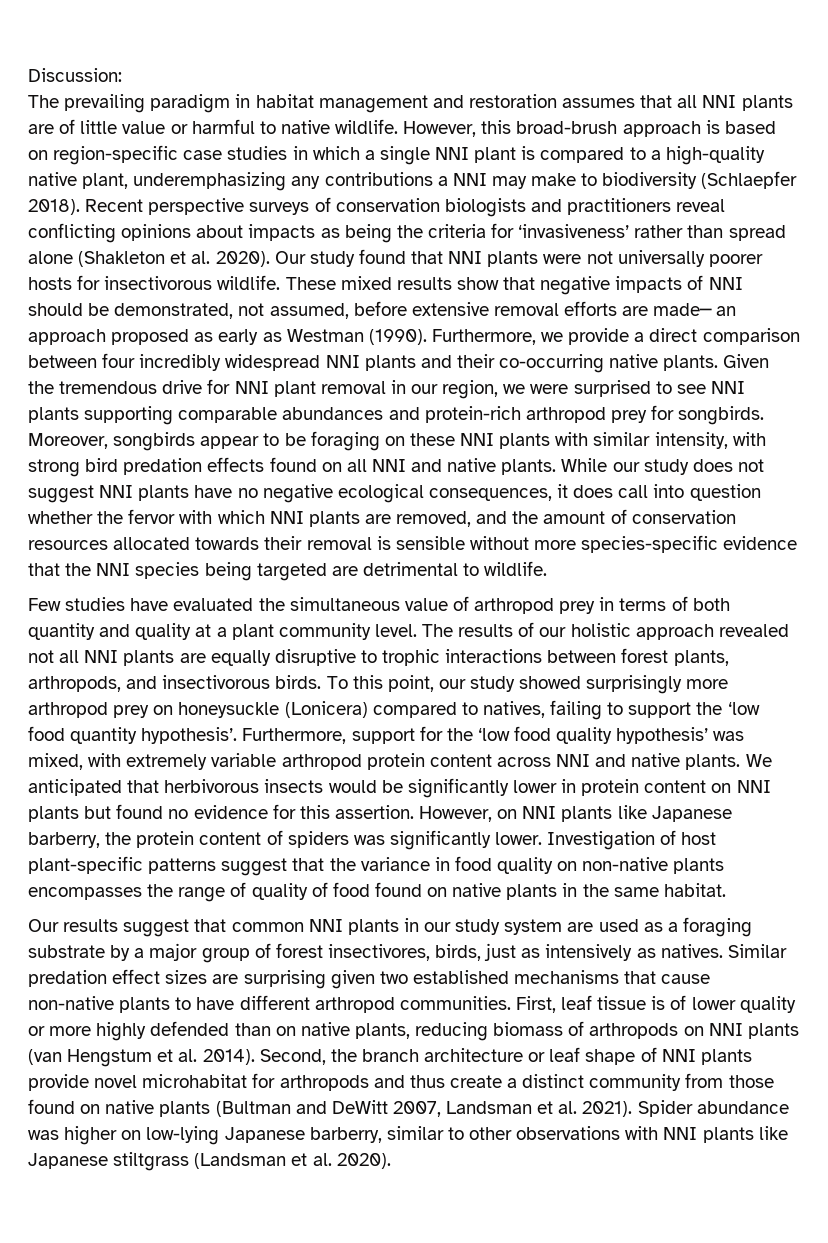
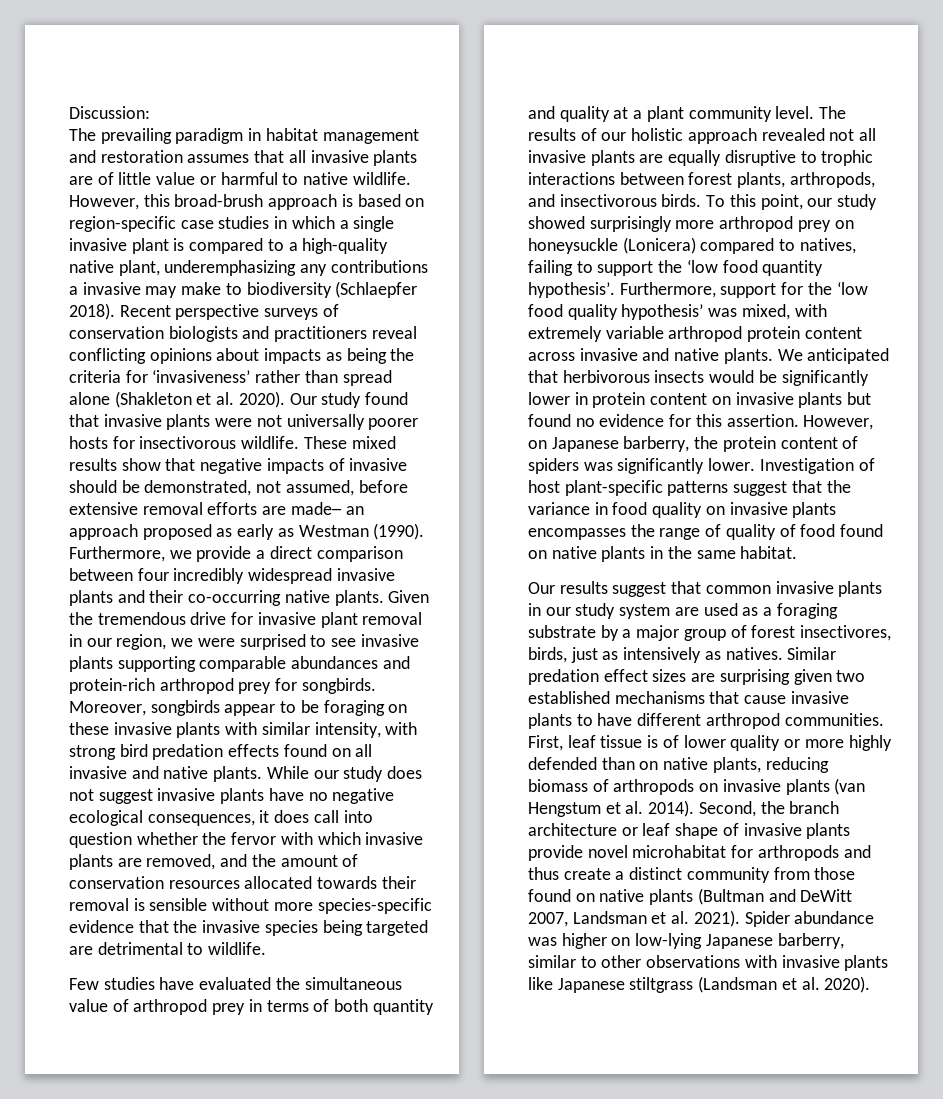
- The prevailing paradigm in habitat management and restoration assumes that all NNI plants are of little value or harmful to native wildlife.
+ The prevailing paradigm in habitat management and restoration assumes that all invasive plants are of little value or harmful to native wildlife.
- However, this broad-brush approach is based on region-specific case studies in which a single NNI plant is compared to a high-quality native plant, underemphasizing any contributions a NNI may make to biodiversity (Schlaepfer 2018).
+ However, this broad-brush approach is based on region-specific case studies in which a single invasive plant is compared to a high-quality native plant, underemphasizing any contributions a invasive may make to biodiversity (Schlaepfer 2018).
- Our study found that NNI plants were not universally poorer hosts for insectivorous wildlife.
+ Our study found that invasive plants were not universally poorer hosts for insectivorous wildlife.
- These mixed results show that negative impacts of NNI should be demonstrated, not assumed, before extensive removal efforts are made─ an approach proposed as early as Westman (1990).
+ These mixed results show that negative impacts of invasive should be demonstrated, not assumed, before extensive removal efforts are made─ an approach proposed as early as Westman (1990).
- Furthermore, we provide a direct comparison between four incredibly widespread NNI plants and their co-occurring native plants.
+ Furthermore, we provide a direct comparison between four incredibly widespread invasive plants and their co-occurring native plants.
- Given the tremendous drive for NNI plant removal in our region, we were surprised to see NNI plants supporting comparable abundances and protein-rich arthropod prey for songbirds.
+ Given the tremendous drive for invasive plant removal in our region, we were surprised to see invasive plants supporting comparable abundances and protein-rich arthropod prey for songbirds.
- Moreover, songbirds appear to be foraging on these NNI plants with similar intensity, with strong bird predation effects found on all NNI and native plants.
+ Moreover, songbirds appear to be foraging on these invasive plants with similar intensity, with strong bird predation effects found on all invasive and native plants.
- While our study does not suggest NNI plants have no negative ecological consequences, it does call into question whether the fervor with which NNI plants are removed, and the amount of conservation resources allocated towards their removal is sensible without more species-specific evidence that the NNI species being targeted are detrimental to wildlife.
+ While our study does not suggest invasive plants have no negative ecological consequences, it does call into question whether the fervor with which invasive plants are removed, and the amount of conservation resources allocated towards their removal is sensible without more species-specific evidence that the invasive species being targeted are detrimental to wildlife.
- The results of our holistic approach revealed not all NNI plants are equally disruptive to trophic interactions between forest plants, arthropods, and insectivorous birds.
+ The results of our holistic approach revealed not all invasive plants are equally disruptive to trophic interactions between forest plants, arthropods, and insectivorous birds.
- Furthermore, support for the ‘low food quality hypothesis’ was mixed, with extremely variable arthropod protein content across NNI and native plants.
+ Furthermore, support for the ‘low food quality hypothesis’ was mixed, with extremely variable arthropod protein content across invasive and native plants.
- We anticipated that herbivorous insects would be significantly lower in protein content on NNI plants but found no evidence for this assertion.
+ We anticipated that herbivorous insects would be significantly lower in protein content on invasive plants but found no evidence for this assertion.
- However, on NNI plants like Japanese barberry, the protein content of spiders was significantly lower.
+ However, on Japanese barberry, the protein content of spiders was significantly lower.
- Investigation of host plant-specific patterns suggest that the variance in food quality on non-native plants encompasses the range of quality of food found on native plants in the same habitat.
+ Investigation of host plant-specific patterns suggest that the variance in food quality on invasive plants encompasses the range of quality of food found on native plants in the same habitat.
- Our results suggest that common NNI plants in our study system are used as a foraging substrate by a major group of forest insectivores, birds, just as intensively as natives.
+ Our results suggest that common invasive plants in our study system are used as a foraging substrate by a major group of forest insectivores, birds, just as intensively as natives.
- Similar predation effect sizes are surprising given two established mechanisms that cause non-native plants to have different arthropod communities.
+ Similar predation effect sizes are surprising given two established mechanisms that cause invasive plants to have different arthropod communities.
- First, leaf tissue is of lower quality or more highly defended than on native plants, reducing biomass of arthropods on NNI plants (van Hengstum et al. 2014).
+ First, leaf tissue is of lower quality or more highly defended than on native plants, reducing biomass of arthropods on invasive plants (van Hengstum et al. 2014).
- Second, the branch architecture or leaf shape of NNI plants provide novel microhabitat for arthropods and thus create a distinct community from those found on native plants (Bultman and DeWitt 2007, Landsman et al. 2021).
+ Second, the branch architecture or leaf shape of invasive plants provide novel microhabitat for arthropods and thus create a distinct community from those found on native plants (Bultman and DeWitt 2007, Landsman et al. 2021).
- Spider abundance was higher on low-lying Japanese barberry, similar to other observations with NNI plants like Japanese stiltgrass (Landsman et al. 2020).
+ Spider abundance was higher on low-lying Japanese barberry, similar to other observations with invasive plants like Japanese stiltgrass (Landsman et al. 2020).

